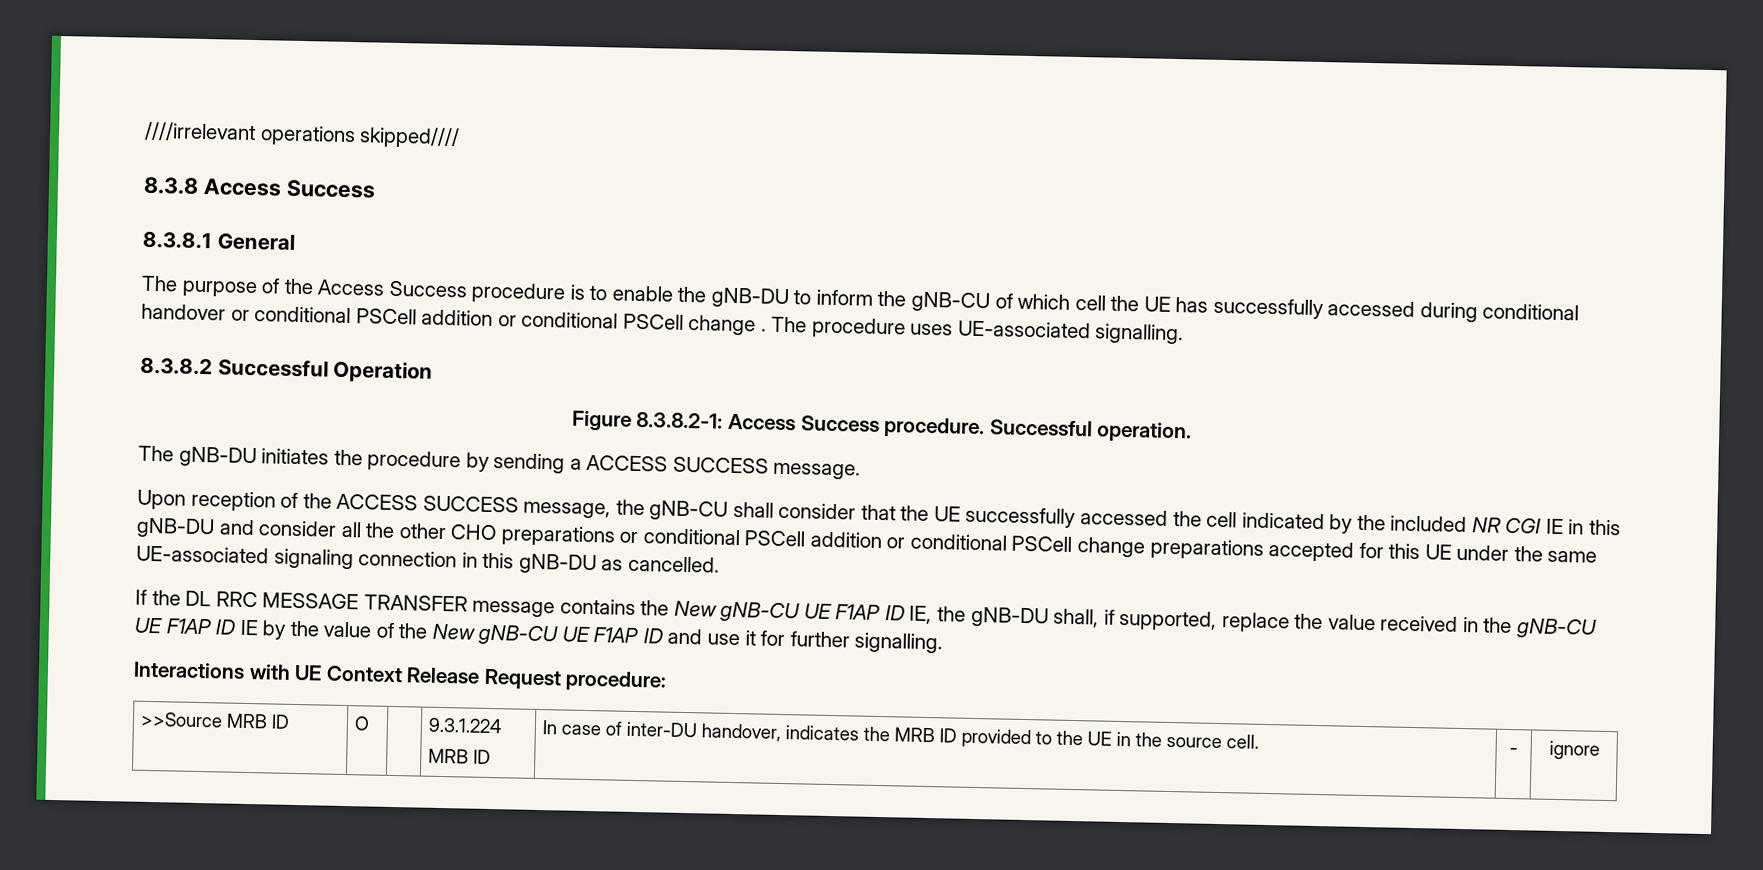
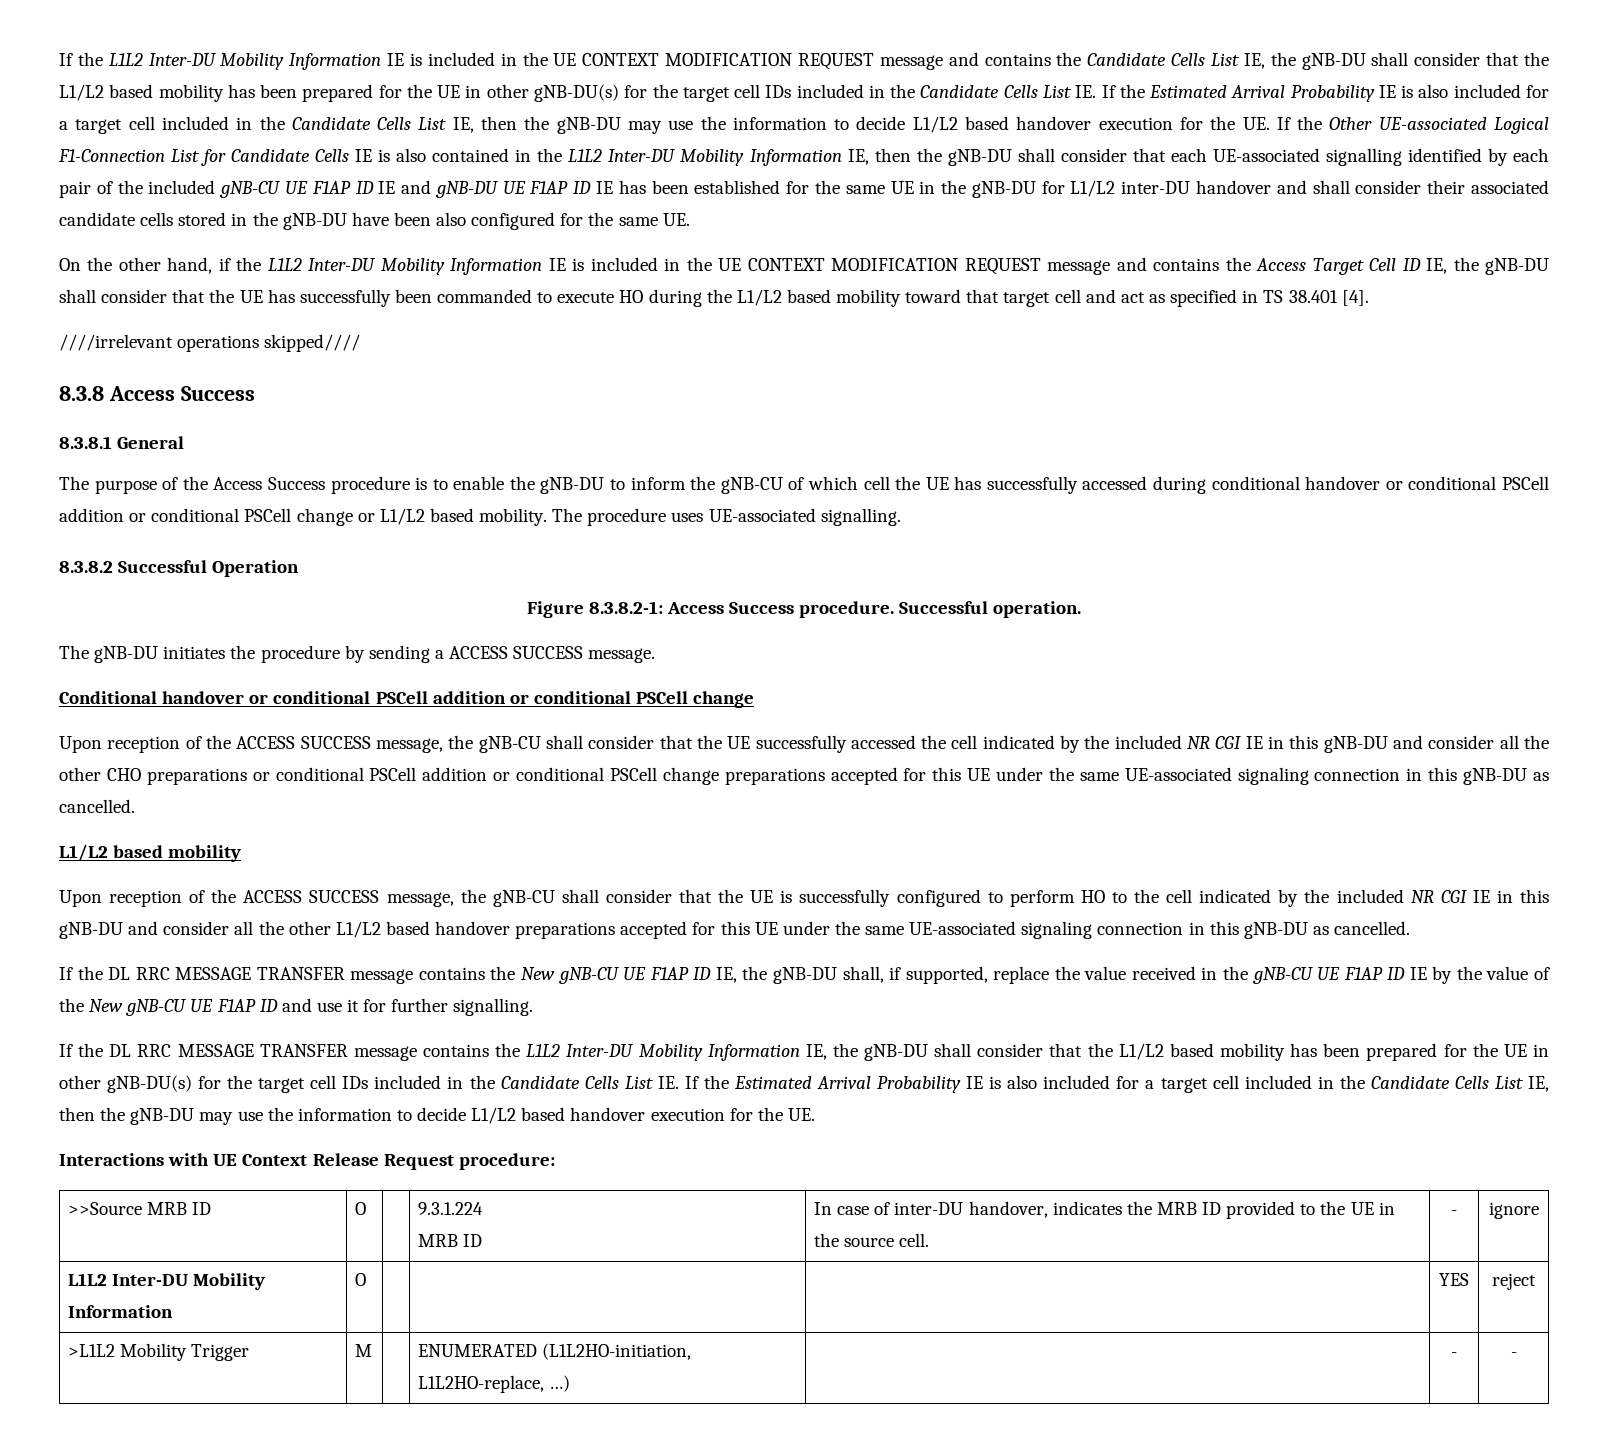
+ If the L1L2 Inter-DU Mobility Information IE is included in the UE CONTEXT MODIFICATION REQUEST message and contains the Candidate Cells List IE, the gNB-DU shall consider that the L1/L2 based mobility has been prepared for the UE in other gNB-DU(s) for the target cell IDs included in the Candidate Cells List IE. If the Estimated Arrival Probability IE is also included for a target cell included in the Candidate Cells List IE, then the gNB-DU may use the information to decide L1/L2 based handover execution for the UE. If the Other UE-associated Logical F1-Connection List for Candidate Cells IE is also contained in the L1L2 Inter-DU Mobility Information IE, then the gNB-DU shall consider that each UE-associated signalling identified by each pair of the included gNB-CU UE F1AP ID IE and gNB-DU UE F1AP ID IE has been established for the same UE in the gNB-DU for L1/L2 inter-DU handover and shall consider their associated candidate cells stored in the gNB-DU have been also configured for the same UE.
+ On the other hand, if the L1L2 Inter-DU Mobility Information IE is included in the UE CONTEXT MODIFICATION REQUEST message and contains the Access Target Cell ID IE, the gNB-DU shall consider that the UE has successfully been commanded to execute HO during the L1/L2 based mobility toward that target cell and act as specified in TS 38.401 [4].
- The purpose of the Access Success procedure is to enable the gNB-DU to inform the gNB-CU of which cell the UE has successfully accessed during conditional handover or conditional PSCell addition or conditional PSCell change .
+ The purpose of the Access Success procedure is to enable the gNB-DU to inform the gNB-CU of which cell the UE has successfully accessed during conditional handover or conditional PSCell addition or conditional PSCell change or L1/L2 based mobility.
+ Conditional handover or conditional PSCell addition or conditional PSCell change
  Upon reception of the ACCESS SUCCESS message, the gNB-CU shall consider that the UE successfully accessed the cell indicated by the included NR CGI IE in this gNB-DU and consider all the other CHO preparations or conditional PSCell addition or conditional PSCell change preparations accepted for this UE under the same UE-associated signaling connection in this gNB-DU as cancelled.
+ L1/L2 based mobility
+ Upon reception of the ACCESS SUCCESS message, the gNB-CU shall consider that the UE is successfully configured to perform HO to the cell indicated by the included NR CGI IE in this gNB-DU and consider all the other L1/L2 based handover preparations accepted for this UE under the same UE-associated signaling connection in this gNB-DU as cancelled.
+ If the DL RRC MESSAGE TRANSFER message contains the L1L2 Inter-DU Mobility Information IE, the gNB-DU shall consider that the L1/L2 based mobility has been prepared for the UE in other gNB-DU(s) for the target cell IDs included in the Candidate Cells List IE. If the Estimated Arrival Probability IE is also included for a target cell included in the Candidate Cells List IE, then the gNB-DU may use the information to decide L1/L2 based handover execution for the UE.
+ L1L2 Inter-DU Mobility Information | O | | | | YES | reject
+ >L1L2 Mobility Trigger | M | | ENUMERATED (L1L2HO-initiation, L1L2HO-replace, …) | | - | -

